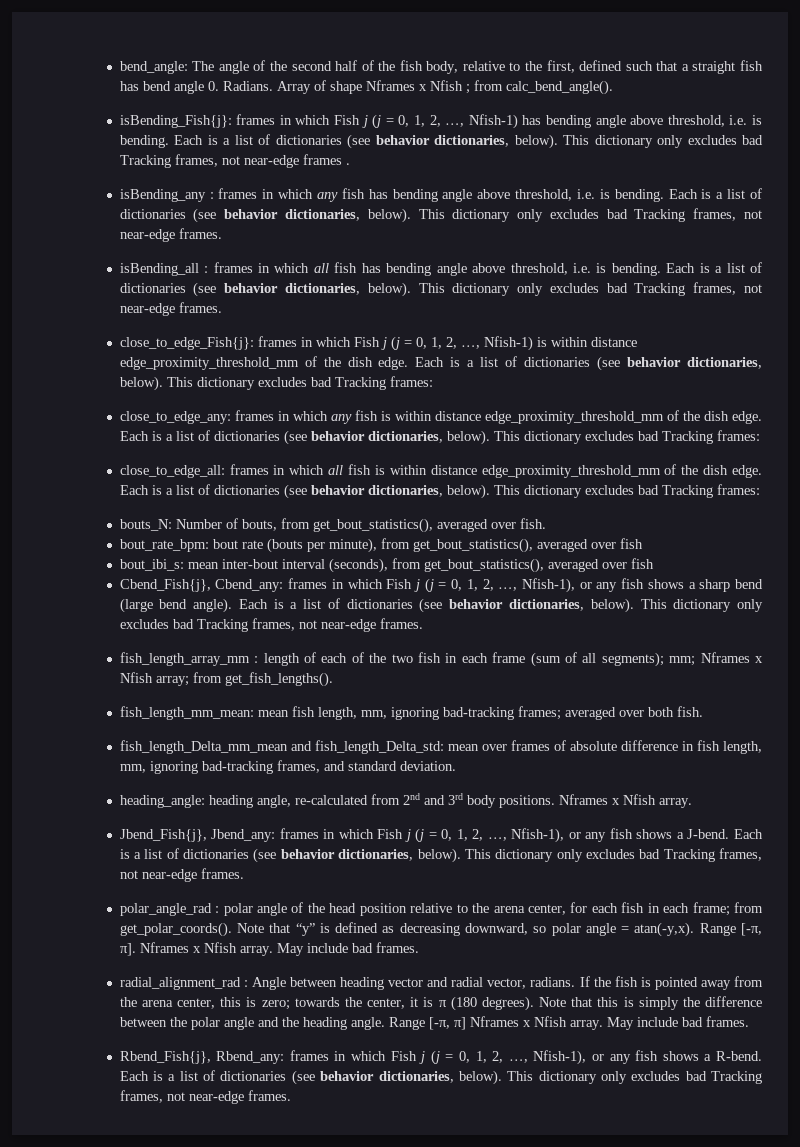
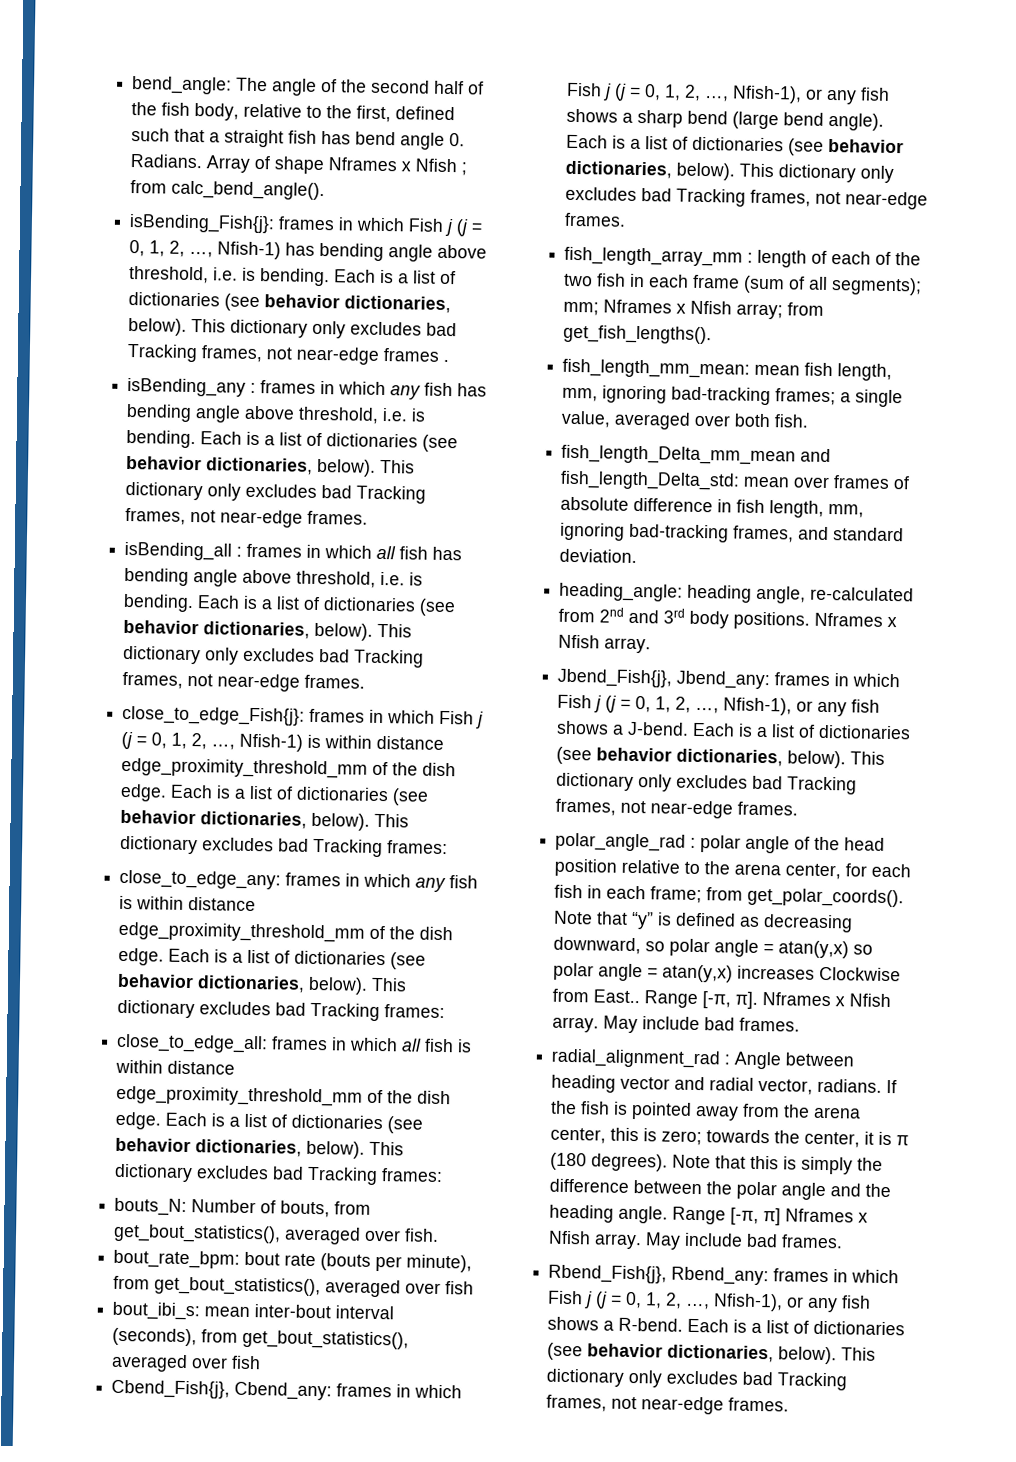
- fish_length_mm_mean: mean fish length, mm, ignoring bad-tracking frames; averaged over both fish.
+ fish_length_mm_mean: mean fish length, mm, ignoring bad-tracking frames; a single value, averaged over both fish.
- Note that “y” is defined as decreasing downward, so polar angle = atan(-y,x).
+ Note that “y” is defined as decreasing downward, so polar angle = atan(y,x) so polar angle = atan(y,x) increases Clockwise from East..

